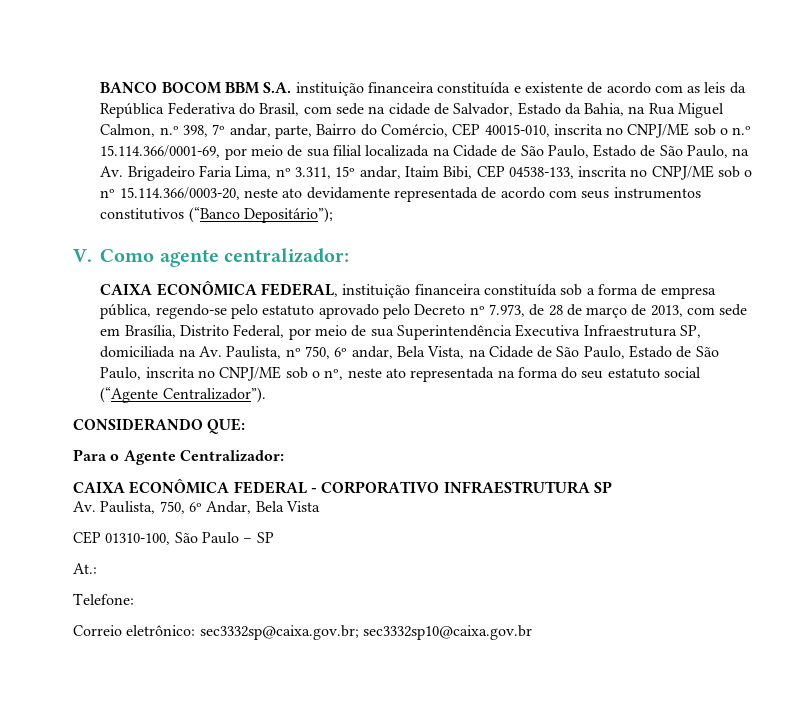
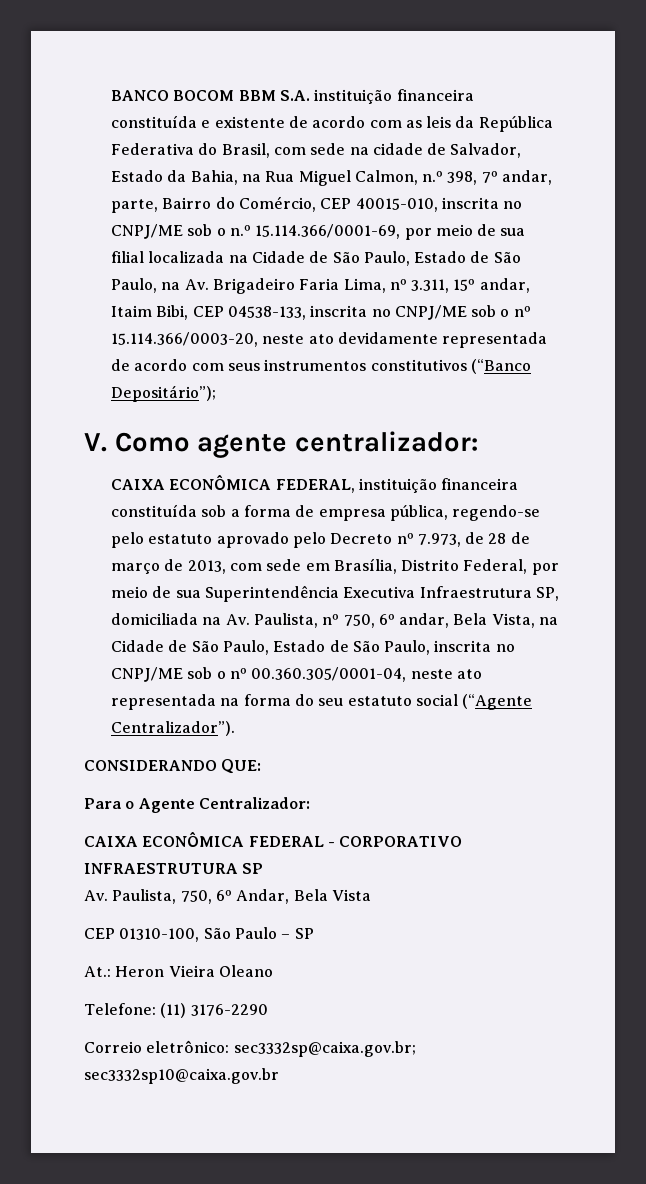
- CAIXA ECONÔMICA FEDERAL, instituição financeira constituída sob a forma de empresa pública, regendo-se pelo estatuto aprovado pelo Decreto nº 7.973, de 28 de março de 2013, com sede em Brasília, Distrito Federal, por meio de sua Superintendência Executiva Infraestrutura SP, domiciliada na Av. Paulista, nº 750, 6º andar, Bela Vista, na Cidade de São Paulo, Estado de São Paulo, inscrita no CNPJ/ME sob o nº, neste ato representada na forma do seu estatuto social (“Agente Centralizador”).
+ CAIXA ECONÔMICA FEDERAL, instituição financeira constituída sob a forma de empresa pública, regendo-se pelo estatuto aprovado pelo Decreto nº 7.973, de 28 de março de 2013, com sede em Brasília, Distrito Federal, por meio de sua Superintendência Executiva Infraestrutura SP, domiciliada na Av. Paulista, nº 750, 6º andar, Bela Vista, na Cidade de São Paulo, Estado de São Paulo, inscrita no CNPJ/ME sob o nº 00.360.305/0001-04, neste ato representada na forma do seu estatuto social (“Agente Centralizador”).
- At.:
+ At.: Heron Vieira Oleano
- Telefone:
+ Telefone: (11) 3176-2290

